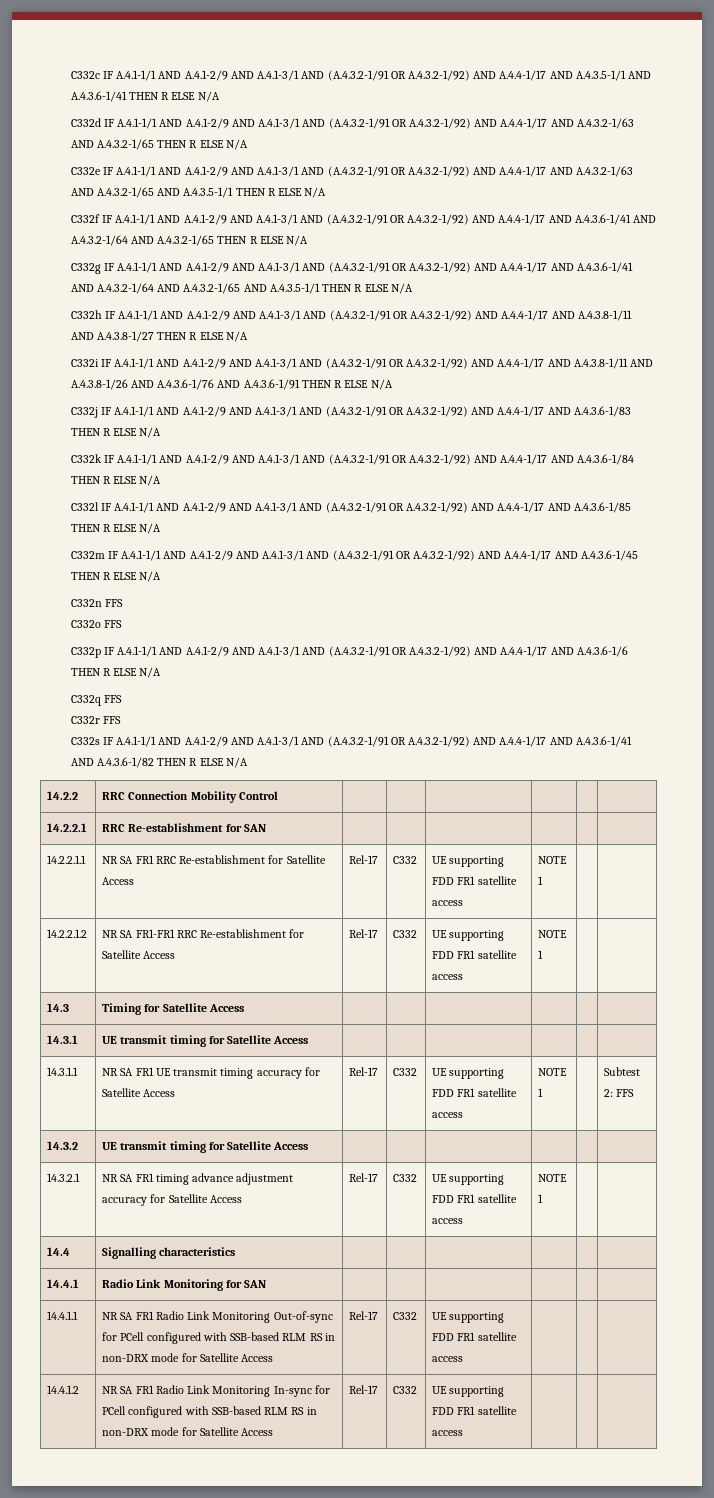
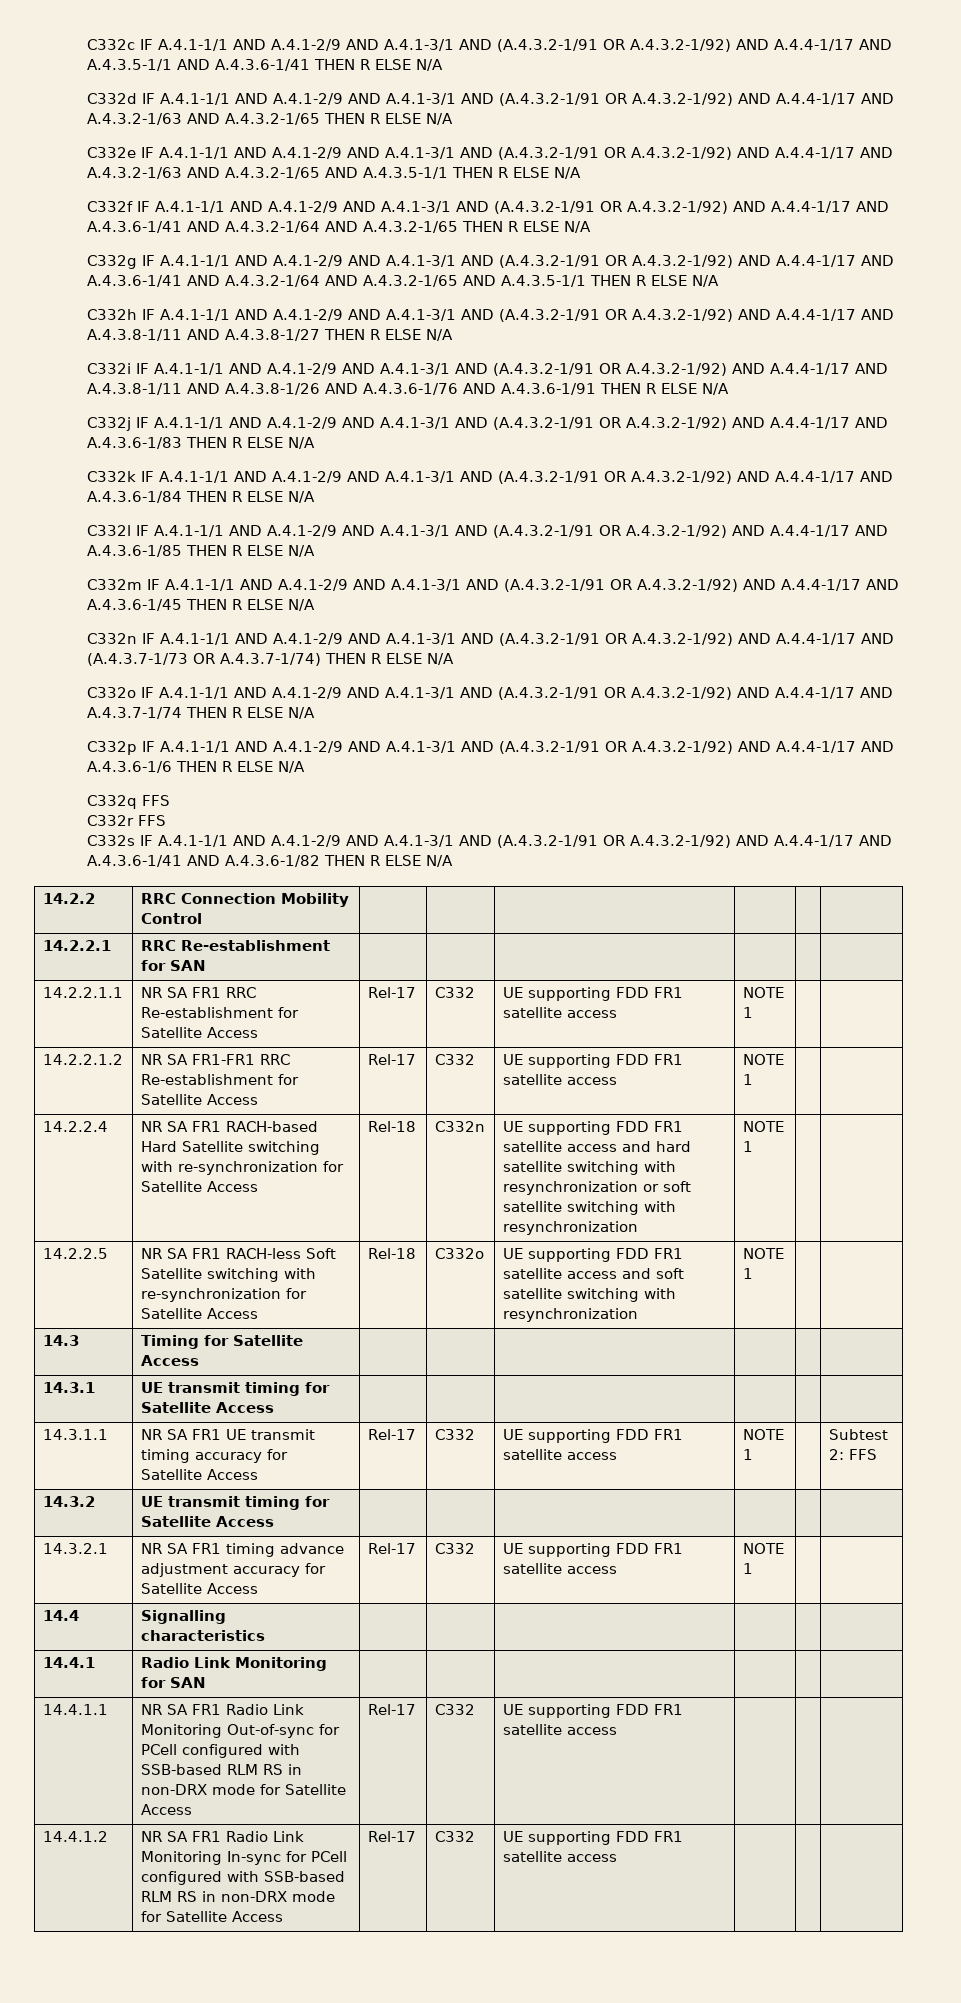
- C332n FFS
- C332o FFS
+ C332n IF A.4.1-1/1 AND A.4.1-2/9 AND A.4.1-3/1 AND (A.4.3.2-1/91 OR A.4.3.2-1/92) AND A.4.4-1/17 AND (A.4.3.7-1/73 OR A.4.3.7-1/74) THEN R ELSE N/A
+ C332o IF A.4.1-1/1 AND A.4.1-2/9 AND A.4.1-3/1 AND (A.4.3.2-1/91 OR A.4.3.2-1/92) AND A.4.4-1/17 AND A.4.3.7-1/74 THEN R ELSE N/A
+ 14.2.2.4 | NR SA FR1 RACH-based Hard Satellite switching with re-synchronization for Satellite Access | Rel-18 | C332n | UE supporting FDD FR1 satellite access and hard satellite switching with resynchronization or soft satellite switching with resynchronization | NOTE 1 | |
+ 14.2.2.5 | NR SA FR1 RACH-less Soft Satellite switching with re-synchronization for Satellite Access | Rel-18 | C332o | UE supporting FDD FR1 satellite access and soft satellite switching with resynchronization | NOTE 1 | |

